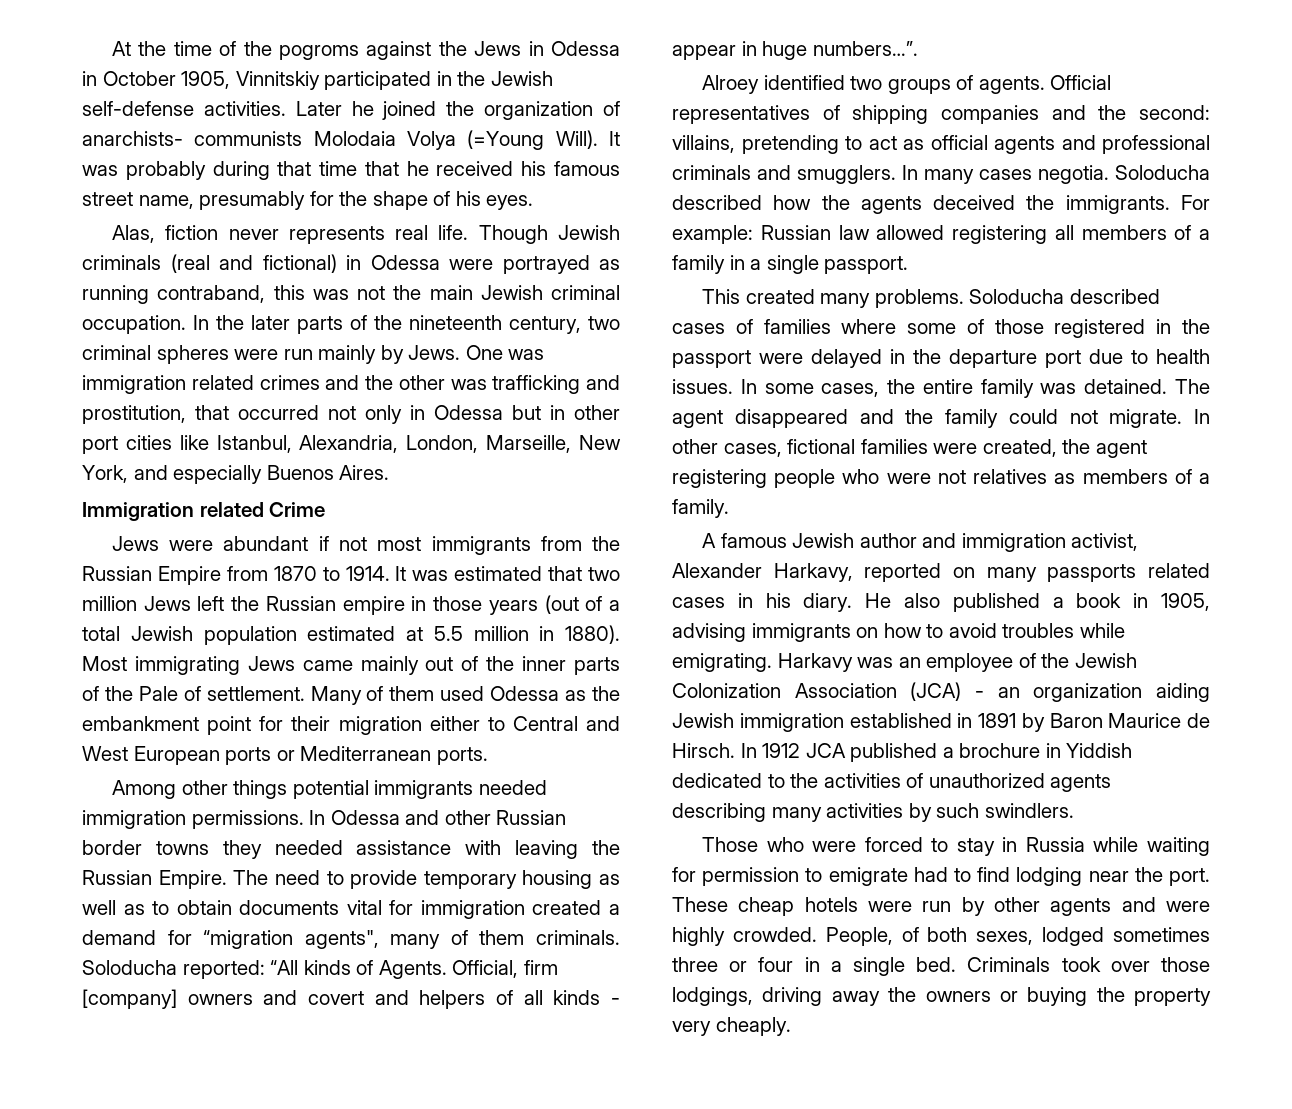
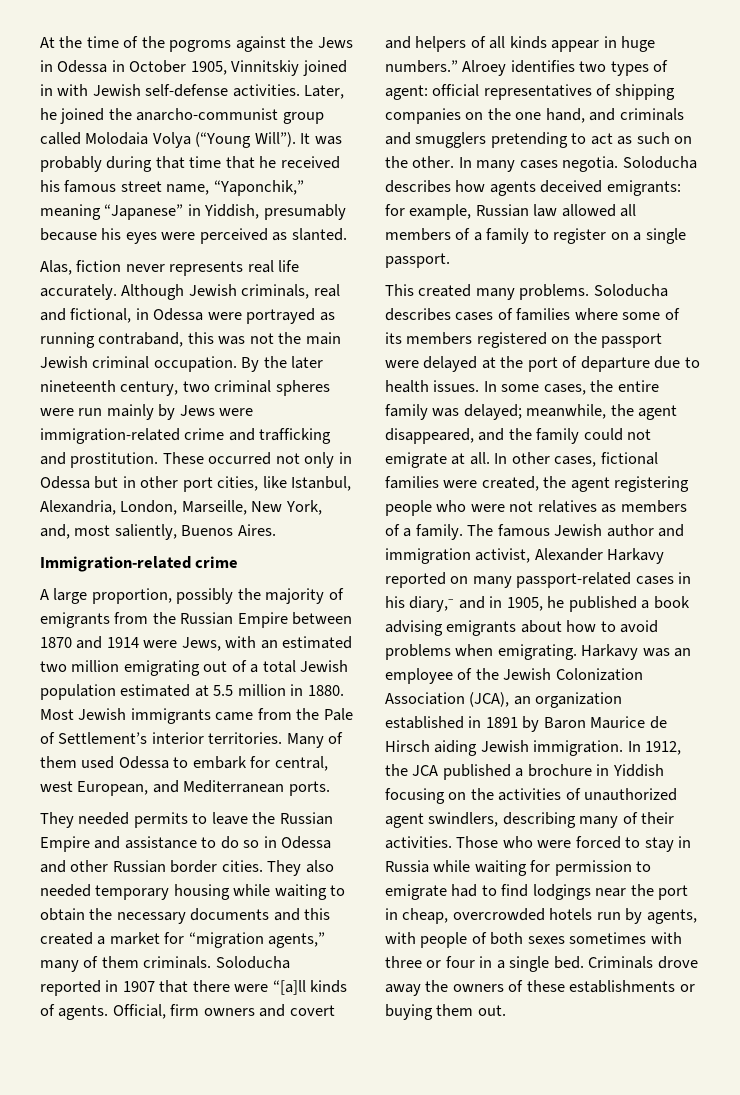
- At the time of the pogroms against the Jews in Odessa in October 1905, Vinnitskiy participated in the Jewish self-defense activities.
+ At the time of the pogroms against the Jews in Odessa in October 1905, Vinnitskiy joined in with Jewish self-defense activities.
- Later he joined the organization of anarchists- communists Molodaia Volya (=Young Will).
+ Later, he joined the anarcho-communist group called Molodaia Volya (“Young Will”).
- It was probably during that time that he received his famous street name, presumably for the shape of his eyes.
+ It was probably during that time that he received his famous street name, “Yaponchik,” meaning “Japanese” in Yiddish, presumably because his eyes were perceived as slanted.
- Alas, fiction never represents real life. Though Jewish criminals (real and fictional) in Odessa were portrayed as running contraband, this was not the main Jewish criminal occupation.
+ Alas, fiction never represents real life accurately. Although Jewish criminals, real and fictional, in Odessa were portrayed as running contraband, this was not the main Jewish criminal occupation.
- In the later parts of the nineteenth century, two criminal spheres were run mainly by Jews. One was immigration related crimes and the other was trafficking and prostitution, that occurred not only in Odessa but in other port cities like Istanbul, Alexandria, London, Marseille, New York, and especially Buenos Aires.
+ By the later nineteenth century, two criminal spheres were run mainly by Jews were immigration-related crime and trafficking and prostitution. These occurred not only in Odessa but in other port cities, like Istanbul, Alexandria, London, Marseille, New York, and, most saliently, Buenos Aires.
- Immigration related Crime
- Jews were abundant if not most immigrants from the Russian Empire from 1870 to 1914. It was estimated that two million Jews left the Russian empire in those years (out of a total Jewish population estimated at 5.5 million in 1880). Most immigrating Jews came mainly out of the inner parts of the Pale of settlement.
+ Immigration-related crime
+ A large proportion, possibly the majority of emigrants from the Russian Empire between 1870 and 1914 were Jews, with an estimated two million emigrating out of a total Jewish population estimated at 5.5 million in 1880. Most Jewish immigrants came from the Pale of Settlement’s interior territories.
- Many of them used Odessa as the embankment point for their migration either to Central and West European ports or Mediterranean ports.
- Among other things potential immigrants needed immigration permissions. In Odessa and other Russian border towns they needed assistance with leaving the Russian Empire. The need to provide temporary housing as well as to obtain documents vital for immigration created a demand for “migration agents", many of them criminals.
+ Many of them used Odessa to embark for central, west European, and Mediterranean ports.
+ They needed permits to leave the Russian Empire and assistance to do so in Odessa and other Russian border cities. They also needed temporary housing while waiting to obtain the necessary documents and this created a market for “migration agents,” many of them criminals.
- Soloducha reported: “All kinds of Agents.
+ Soloducha reported in 1907 that there were “[a]ll kinds of agents.
- Official, firm [company] owners and covert and helpers of all kinds - appear in huge numbers…”.
- Alroey identified two groups of agents. Official representatives of shipping companies and the second: villains, pretending to act as official agents and professional criminals and smugglers.
+ Official, firm owners and covert and helpers of all kinds appear in huge numbers.” Alroey identifies two types of agent: official representatives of shipping companies on the one hand, and criminals and smugglers pretending to act as such on the other.
- Soloducha described how the agents deceived the immigrants. For example: Russian law allowed registering all members of a family in a single passport.
+ Soloducha describes how agents deceived emigrants: for example, Russian law allowed all members of a family to register on a single passport.
- Soloducha described cases of families where some of those registered in the passport were delayed in the departure port due to health issues.
+ Soloducha describes cases of families where some of its members registered on the passport were delayed at the port of departure due to health issues.
- In some cases, the entire family was detained. The agent disappeared and the family could not migrate.
+ In some cases, the entire family was delayed; meanwhile, the agent disappeared, and the family could not emigrate at all.
- In other cases, fictional families were created, the agent registering people who were not relatives as members of a family.
- A famous Jewish author and immigration activist, Alexander Harkavy, reported on many passports related cases in his diary. He also published a book in 1905, advising immigrants on how to avoid troubles while emigrating.
+ In other cases, fictional families were created, the agent registering people who were not relatives as members of a family. The famous Jewish author and immigration activist, Alexander Harkavy reported on many passport-related cases in his diary,– and in 1905, he published a book advising emigrants about how to avoid problems when emigrating.
- Harkavy was an employee of the Jewish Colonization Association (JCA) - an organization aiding Jewish immigration established in 1891 by Baron Maurice de Hirsch. In 1912 JCA published a brochure in Yiddish dedicated to the activities of unauthorized agents describing many activities by such swindlers.
- Those who were forced to stay in Russia while waiting for permission to emigrate had to find lodging near the port. These cheap hotels were run by other agents and were highly crowded. People, of both sexes, lodged sometimes three or four in a single bed.
+ Harkavy was an employee of the Jewish Colonization Association (JCA), an organization established in 1891 by Baron Maurice de Hirsch aiding Jewish immigration. In 1912, the JCA published a brochure in Yiddish focusing on the activities of unauthorized agent swindlers, describing many of their activities. Those who were forced to stay in Russia while waiting for permission to emigrate had to find lodgings near the port in cheap, overcrowded hotels run by agents, with people of both sexes sometimes with three or four in a single bed.
- Criminals took over those lodgings, driving away the owners or buying the property very cheaply.
+ Criminals drove away the owners of these establishments or buying them out.

